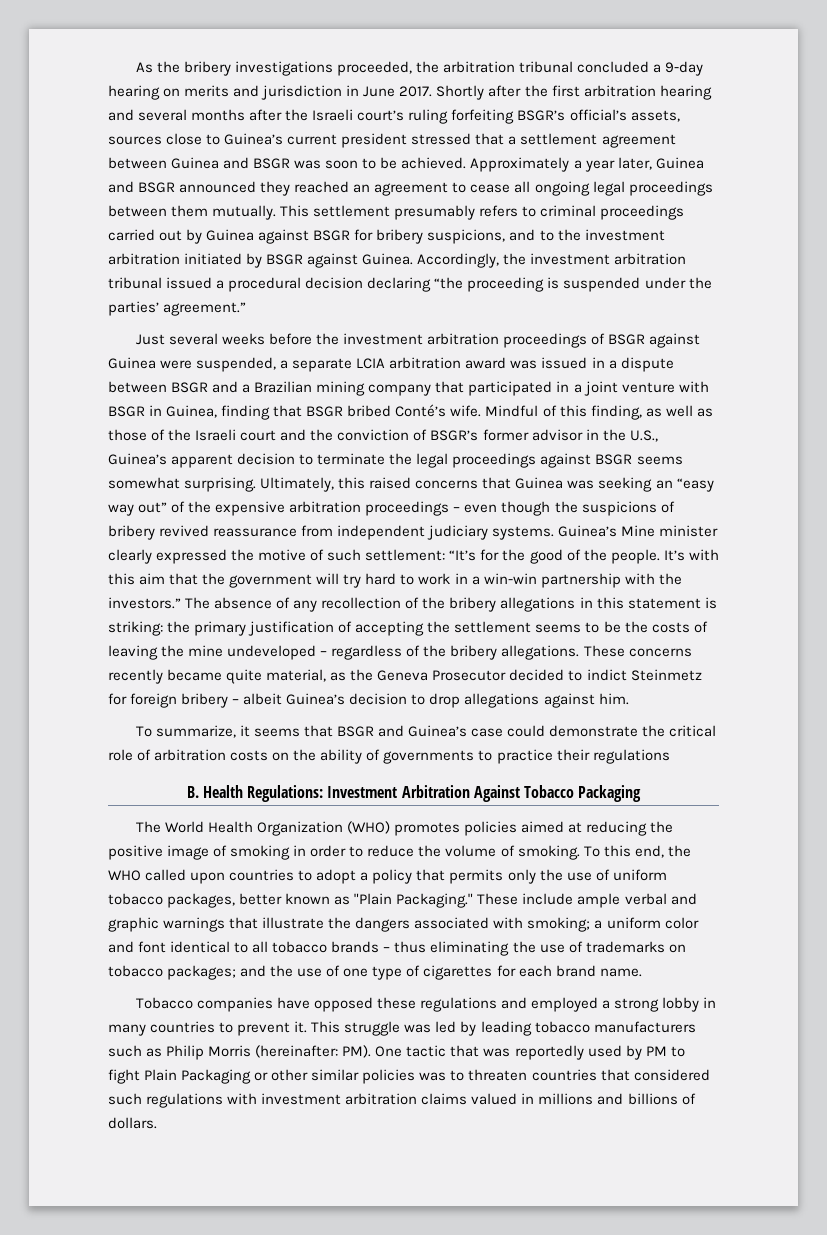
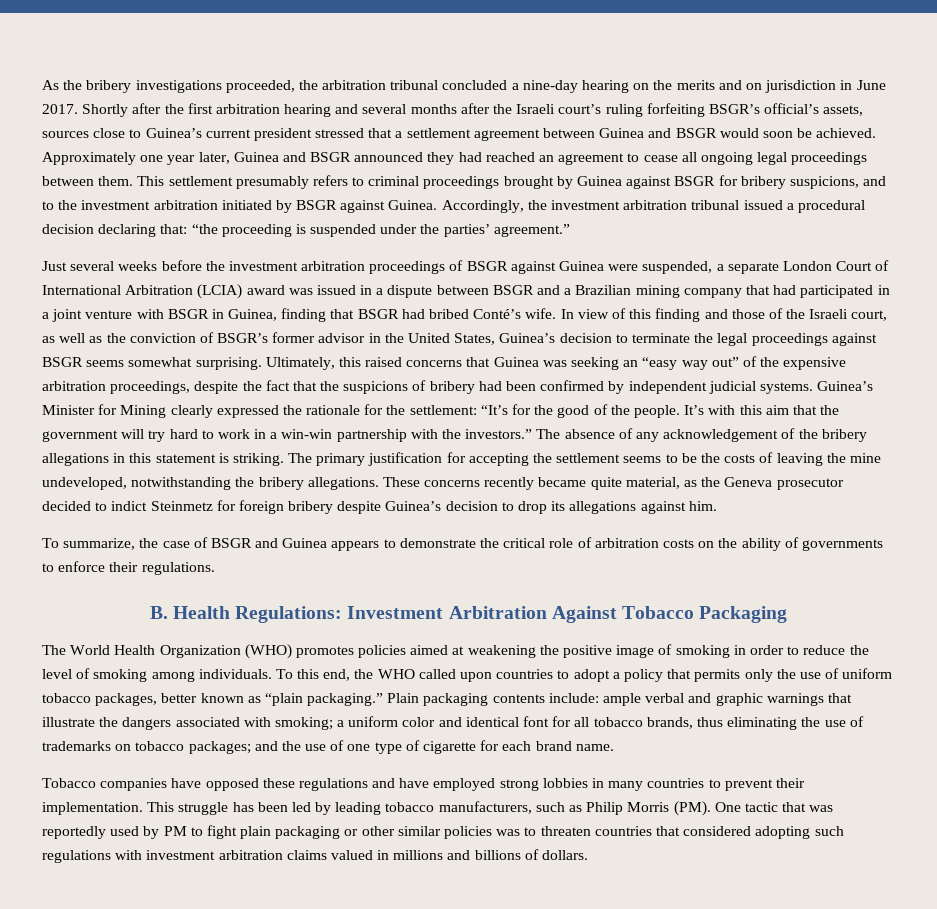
- As the bribery investigations proceeded, the arbitration tribunal concluded a 9-day hearing on merits and jurisdiction in June 2017.
+ As the bribery investigations proceeded, the arbitration tribunal concluded a nine-day hearing on the merits and on jurisdiction in June 2017.
- Shortly after the first arbitration hearing and several months after the Israeli court’s ruling forfeiting BSGR’s official’s assets, sources close to Guinea’s current president stressed that a settlement agreement between Guinea and BSGR was soon to be achieved.
+ Shortly after the first arbitration hearing and several months after the Israeli court’s ruling forfeiting BSGR’s official’s assets, sources close to Guinea’s current president stressed that a settlement agreement between Guinea and BSGR would soon be achieved.
- Approximately a year later, Guinea and BSGR announced they reached an agreement to cease all ongoing legal proceedings between them mutually.
+ Approximately one year later, Guinea and BSGR announced they had reached an agreement to cease all ongoing legal proceedings between them.
- This settlement presumably refers to criminal proceedings carried out by Guinea against BSGR for bribery suspicions, and to the investment arbitration initiated by BSGR against Guinea.
+ This settlement presumably refers to criminal proceedings brought by Guinea against BSGR for bribery suspicions, and to the investment arbitration initiated by BSGR against Guinea.
- Accordingly, the investment arbitration tribunal issued a procedural decision declaring “the proceeding is suspended under the parties’ agreement.”
+ Accordingly, the investment arbitration tribunal issued a procedural decision declaring that: “the proceeding is suspended under the parties’ agreement.”
- Just several weeks before the investment arbitration proceedings of BSGR against Guinea were suspended, a separate LCIA arbitration award was issued in a dispute between BSGR and a Brazilian mining company that participated in a joint venture with BSGR in Guinea, finding that BSGR bribed Conté’s wife.
+ Just several weeks before the investment arbitration proceedings of BSGR against Guinea were suspended, a separate London Court of International Arbitration (LCIA) award was issued in a dispute between BSGR and a Brazilian mining company that had participated in a joint venture with BSGR in Guinea, finding that BSGR had bribed Conté’s wife.
- Mindful of this finding, as well as those of the Israeli court and the conviction of BSGR’s former advisor in the U.S., Guinea’s apparent decision to terminate the legal proceedings against BSGR seems somewhat surprising.
+ In view of this finding and those of the Israeli court, as well as the conviction of BSGR’s former advisor in the United States, Guinea’s decision to terminate the legal proceedings against BSGR seems somewhat surprising.
- Ultimately, this raised concerns that Guinea was seeking an “easy way out” of the expensive arbitration proceedings – even though the suspicions of bribery revived reassurance from independent judiciary systems. Guinea’s Mine minister clearly expressed the motive of such settlement: “It’s for the good of the people.
+ Ultimately, this raised concerns that Guinea was seeking an “easy way out” of the expensive arbitration proceedings, despite the fact that the suspicions of bribery had been confirmed by independent judicial systems. Guinea’s Minister for Mining clearly expressed the rationale for the settlement: “It’s for the good of the people.
- The absence of any recollection of the bribery allegations in this statement is striking: the primary justification of accepting the settlement seems to be the costs of leaving the mine undeveloped – regardless of the bribery allegations.
+ The absence of any acknowledgement of the bribery allegations in this statement is striking. The primary justification for accepting the settlement seems to be the costs of leaving the mine undeveloped, notwithstanding the bribery allegations.
- These concerns recently became quite material, as the Geneva Prosecutor decided to indict Steinmetz for foreign bribery – albeit Guinea’s decision to drop allegations against him.
+ These concerns recently became quite material, as the Geneva prosecutor decided to indict Steinmetz for foreign bribery despite Guinea’s decision to drop its allegations against him.
- To summarize, it seems that BSGR and Guinea’s case could demonstrate the critical role of arbitration costs on the ability of governments to practice their regulations
+ To summarize, the case of BSGR and Guinea appears to demonstrate the critical role of arbitration costs on the ability of governments to enforce their regulations.
- The World Health Organization (WHO) promotes policies aimed at reducing the positive image of smoking in order to reduce the volume of smoking.
+ The World Health Organization (WHO) promotes policies aimed at weakening the positive image of smoking in order to reduce the level of smoking among individuals.
- To this end, the WHO called upon countries to adopt a policy that permits only the use of uniform tobacco packages, better known as "Plain Packaging." These include ample verbal and graphic warnings that illustrate the dangers associated with smoking; a uniform color and font identical to all tobacco brands – thus eliminating the use of trademarks on tobacco packages; and the use of one type of cigarettes for each brand name.
+ To this end, the WHO called upon countries to adopt a policy that permits only the use of uniform tobacco packages, better known as “plain packaging.” Plain packaging contents include: ample verbal and graphic warnings that illustrate the dangers associated with smoking; a uniform color and identical font for all tobacco brands, thus eliminating the use of trademarks on tobacco packages; and the use of one type of cigarette for each brand name.
- Tobacco companies have opposed these regulations and employed a strong lobby in many countries to prevent it. This struggle was led by leading tobacco manufacturers such as Philip Morris (hereinafter: PM). One tactic that was reportedly used by PM to fight Plain Packaging or other similar policies was to threaten countries that considered such regulations with investment arbitration claims valued in millions and billions of dollars.
+ Tobacco companies have opposed these regulations and have employed strong lobbies in many countries to prevent their implementation. This struggle has been led by leading tobacco manufacturers, such as Philip Morris (PM). One tactic that was reportedly used by PM to fight plain packaging or other similar policies was to threaten countries that considered adopting such regulations with investment arbitration claims valued in millions and billions of dollars.

